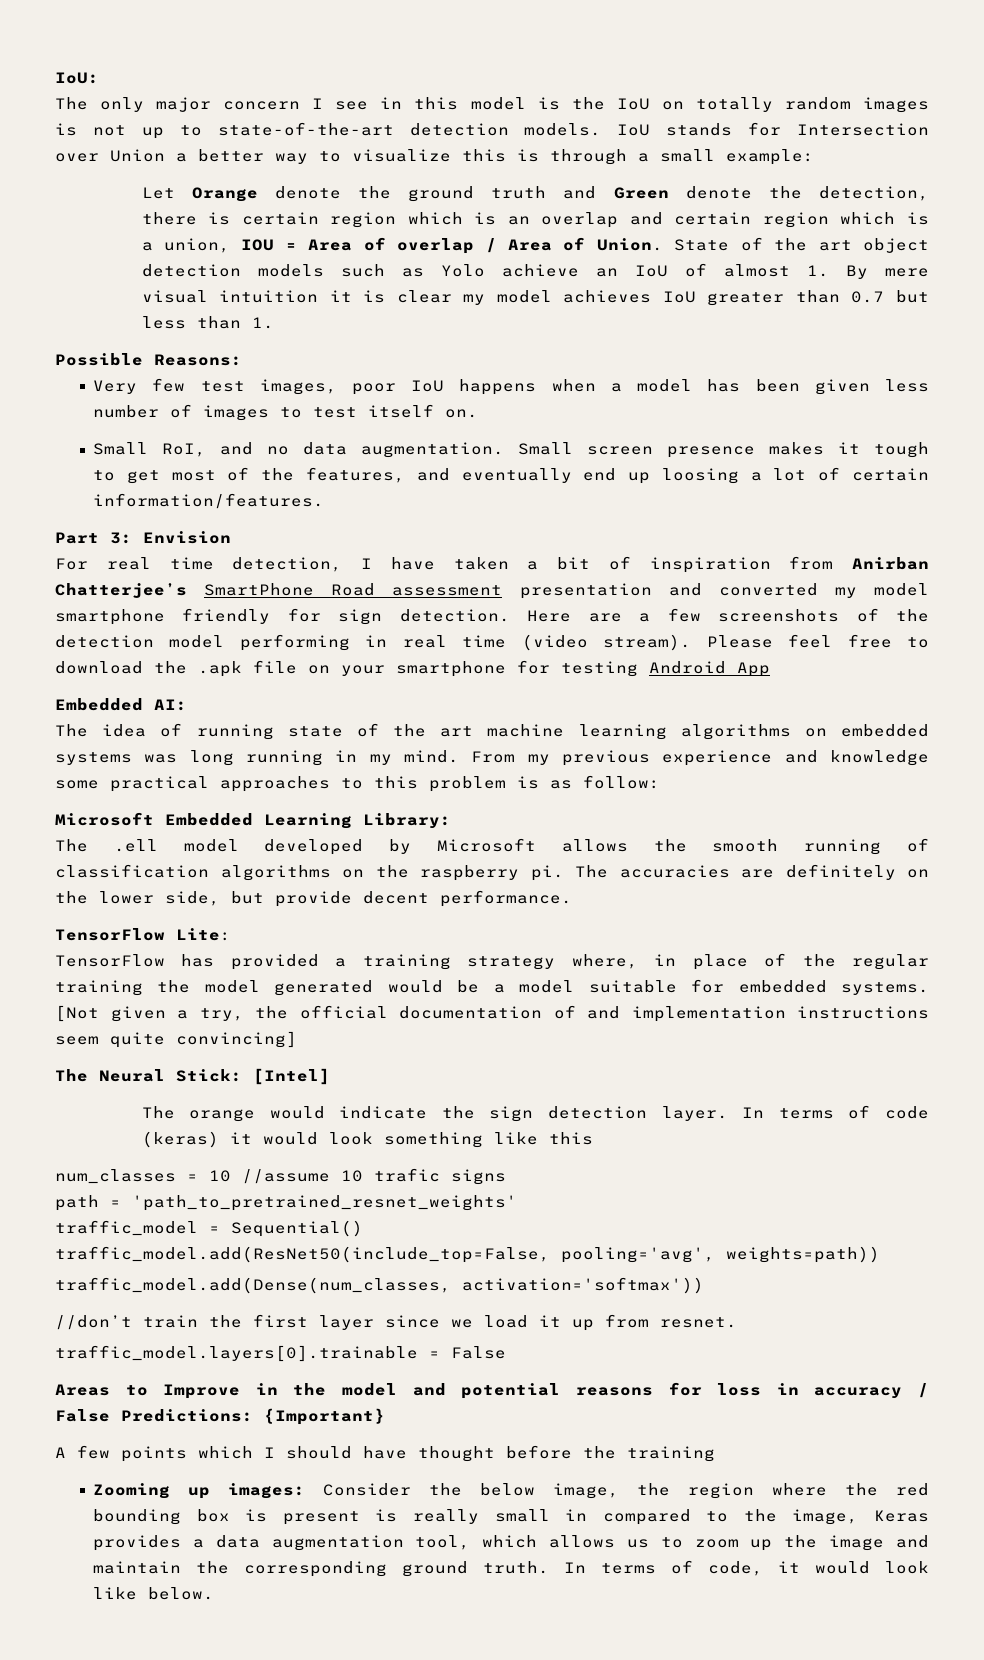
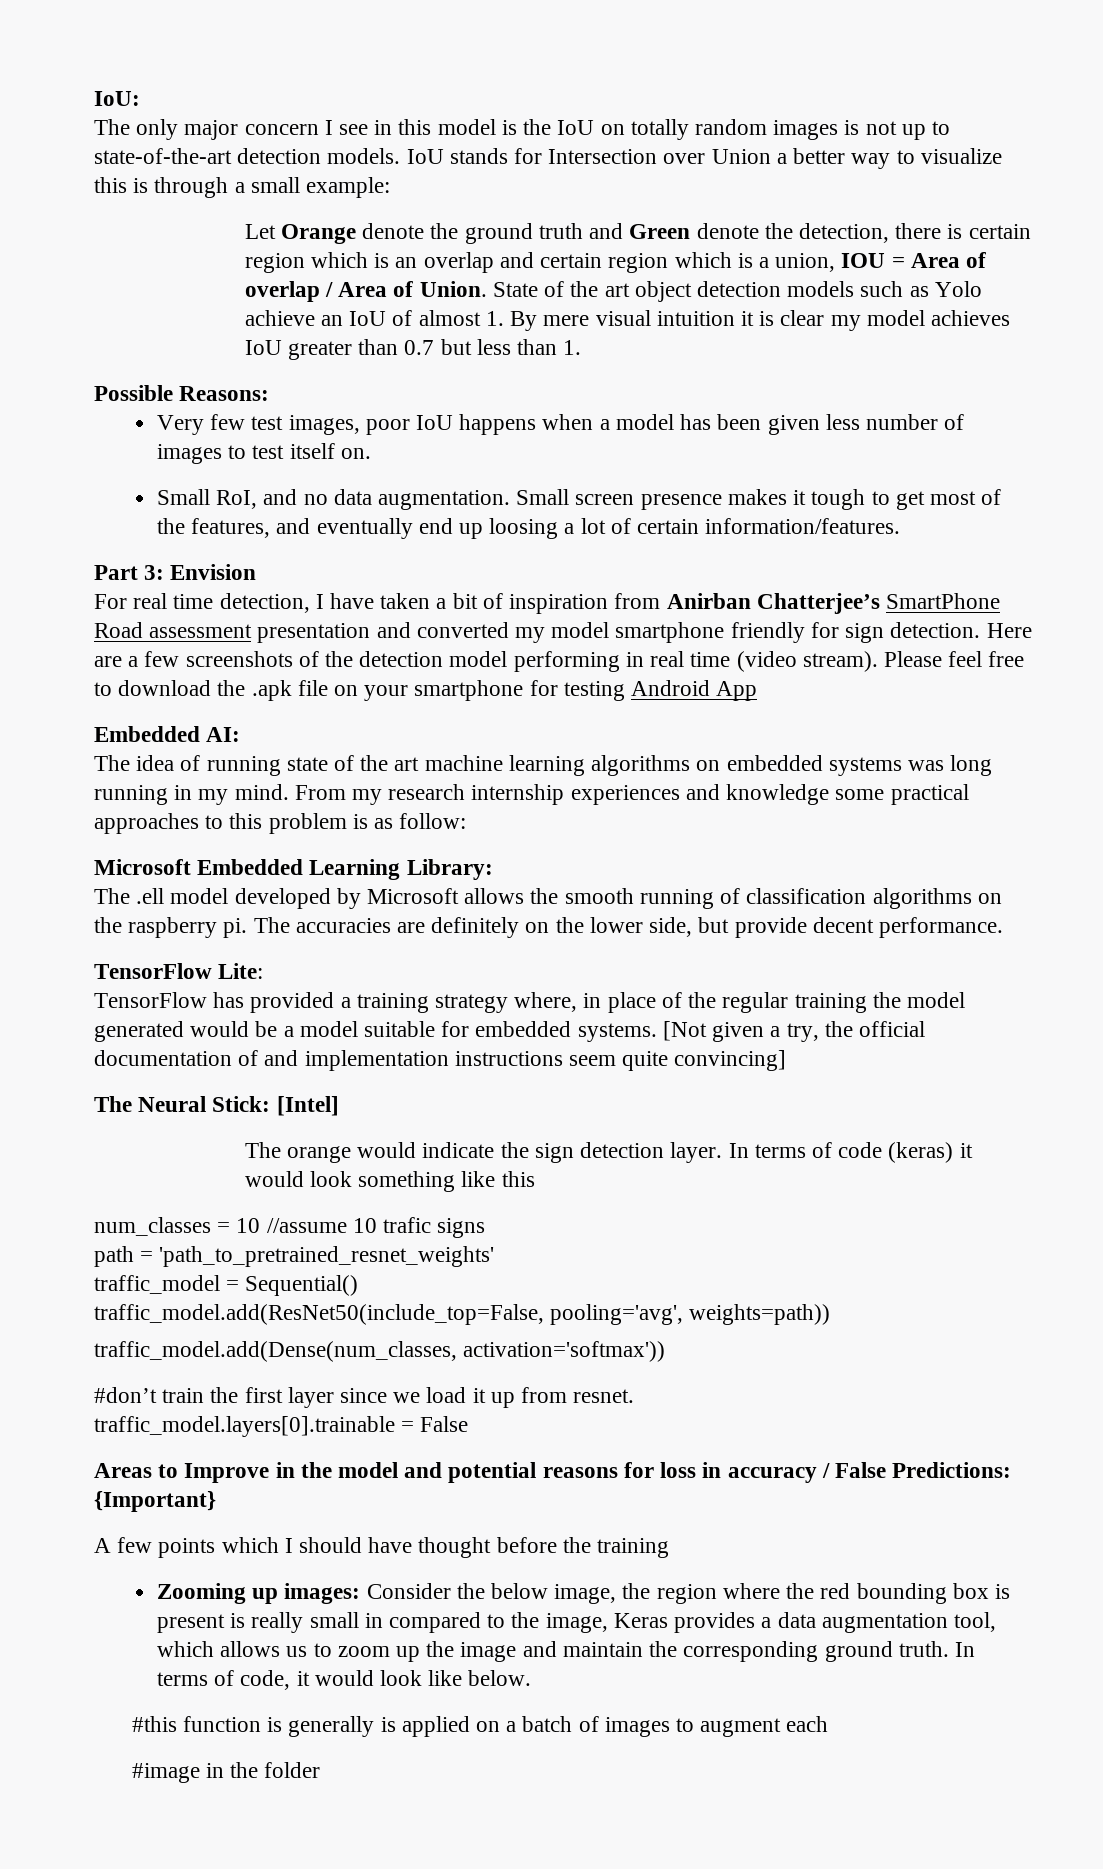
- From my previous experience and knowledge some practical approaches to this problem is as follow:
+ From my research internship experiences and knowledge some practical approaches to this problem is as follow:
- //don’t train the first layer since we load it up from resnet.
+ #don’t train the first layer since we load it up from resnet.
+ #this function is generally is applied on a batch of images to augment each
+ #image in the folder

